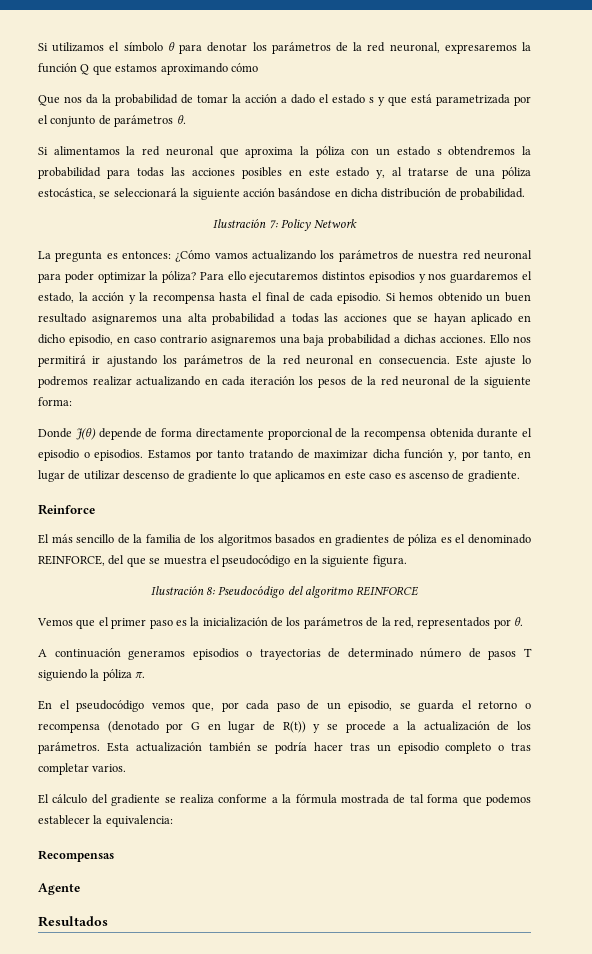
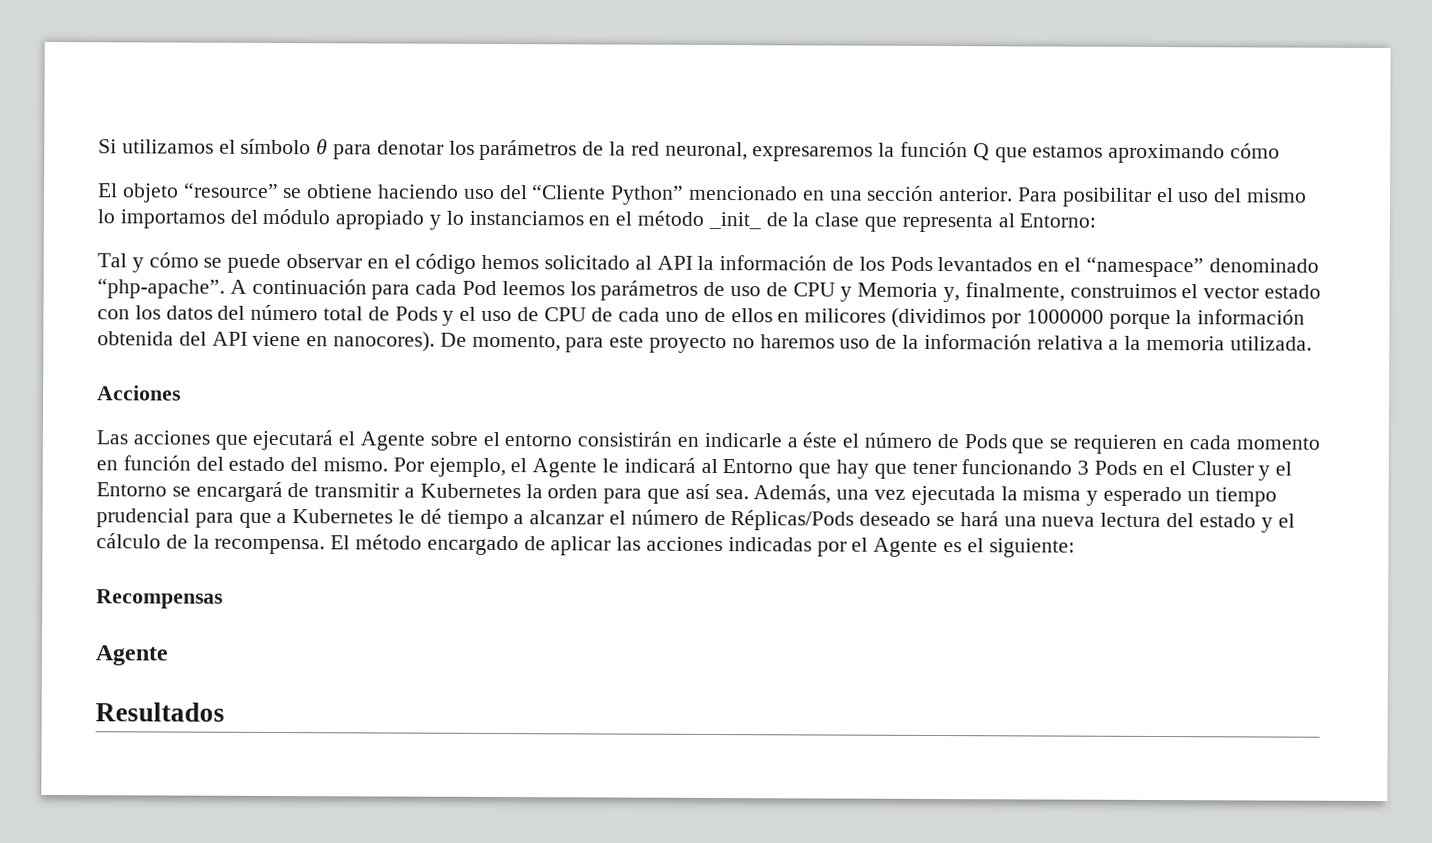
- Que nos da la probabilidad de tomar la acción a dado el estado s y que está parametrizada por el conjunto de parámetros θ.
- Si alimentamos la red neuronal que aproxima la póliza con un estado s obtendremos la probabilidad para todas las acciones posibles en este estado y, al tratarse de una póliza estocástica, se seleccionará la siguiente acción basándose en dicha distribución de probabilidad.
- Ilustración 7: Policy Network
- La pregunta es entonces: ¿Cómo vamos actualizando los parámetros de nuestra red neuronal para poder optimizar la póliza? Para ello ejecutaremos distintos episodios y nos guardaremos el estado, la acción y la recompensa hasta el final de cada episodio. Si hemos obtenido un buen resultado asignaremos una alta probabilidad a todas las acciones que se hayan aplicado en dicho episodio, en caso contrario asignaremos una baja probabilidad a dichas acciones. Ello nos permitirá ir ajustando los parámetros de la red neuronal en consecuencia. Este ajuste lo podremos realizar actualizando en cada iteración los pesos de la red neuronal de la siguiente forma:
- Donde J(θ) depende de forma directamente proporcional de la recompensa obtenida durante el episodio o episodios. Estamos por tanto tratando de maximizar dicha función y, por tanto, en lugar de utilizar descenso de gradiente lo que aplicamos en este caso es ascenso de gradiente.
- Reinforce
- El más sencillo de la familia de los algoritmos basados en gradientes de póliza es el denominado REINFORCE, del que se muestra el pseudocódigo en la siguiente figura.
- Ilustración 8: Pseudocódigo del algoritmo REINFORCE
- Vemos que el primer paso es la inicialización de los parámetros de la red, representados por θ.
- A continuación generamos episodios o trayectorias de determinado número de pasos T siguiendo la póliza π.
- En el pseudocódigo vemos que, por cada paso de un episodio, se guarda el retorno o recompensa (denotado por G en lugar de R(t)) y se procede a la actualización de los parámetros. Esta actualización también se podría hacer tras un episodio completo o tras completar varios.
- El cálculo del gradiente se realiza conforme a la fórmula mostrada de tal forma que podemos establecer la equivalencia:
+ El objeto “resource” se obtiene haciendo uso del “Cliente Python” mencionado en una sección anterior. Para posibilitar el uso del mismo lo importamos del módulo apropiado y lo instanciamos en el método _init_ de la clase que representa al Entorno:
+ Tal y cómo se puede observar en el código hemos solicitado al API la información de los Pods levantados en el “namespace” denominado “php-apache”. A continuación para cada Pod leemos los parámetros de uso de CPU y Memoria y, finalmente, construimos el vector estado con los datos del número total de Pods y el uso de CPU de cada uno de ellos en milicores (dividimos por 1000000 porque la información obtenida del API viene en nanocores). De momento, para este proyecto no haremos uso de la información relativa a la memoria utilizada.
+ Acciones
+ Las acciones que ejecutará el Agente sobre el entorno consistirán en indicarle a éste el número de Pods que se requieren en cada momento en función del estado del mismo. Por ejemplo, el Agente le indicará al Entorno que hay que tener funcionando 3 Pods en el Cluster y el Entorno se encargará de transmitir a Kubernetes la orden para que así sea. Además, una vez ejecutada la misma y esperado un tiempo prudencial para que a Kubernetes le dé tiempo a alcanzar el número de Réplicas/Pods deseado se hará una nueva lectura del estado y el cálculo de la recompensa. El método encargado de aplicar las acciones indicadas por el Agente es el siguiente:

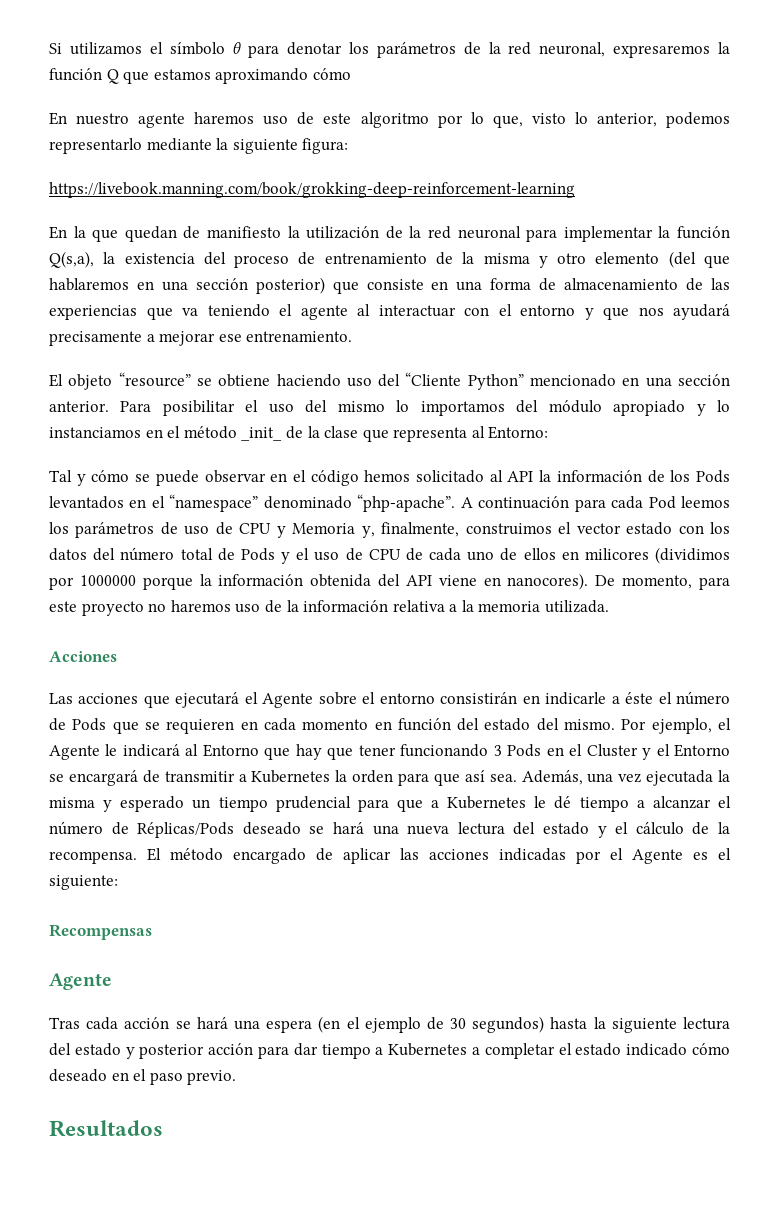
+ En nuestro agente haremos uso de este algoritmo por lo que, visto lo anterior, podemos representarlo mediante la siguiente figura:
+ https://livebook.manning.com/book/grokking-deep-reinforcement-learning
+ En la que quedan de manifiesto la utilización de la red neuronal para implementar la función Q(s,a), la existencia del proceso de entrenamiento de la misma y otro elemento (del que hablaremos en una sección posterior) que consiste en una forma de almacenamiento de las experiencias que va teniendo el agente al interactuar con el entorno y que nos ayudará precisamente a mejorar ese entrenamiento.
+ Tras cada acción se hará una espera (en el ejemplo de 30 segundos) hasta la siguiente lectura del estado y posterior acción para dar tiempo a Kubernetes a completar el estado indicado cómo deseado en el paso previo.

